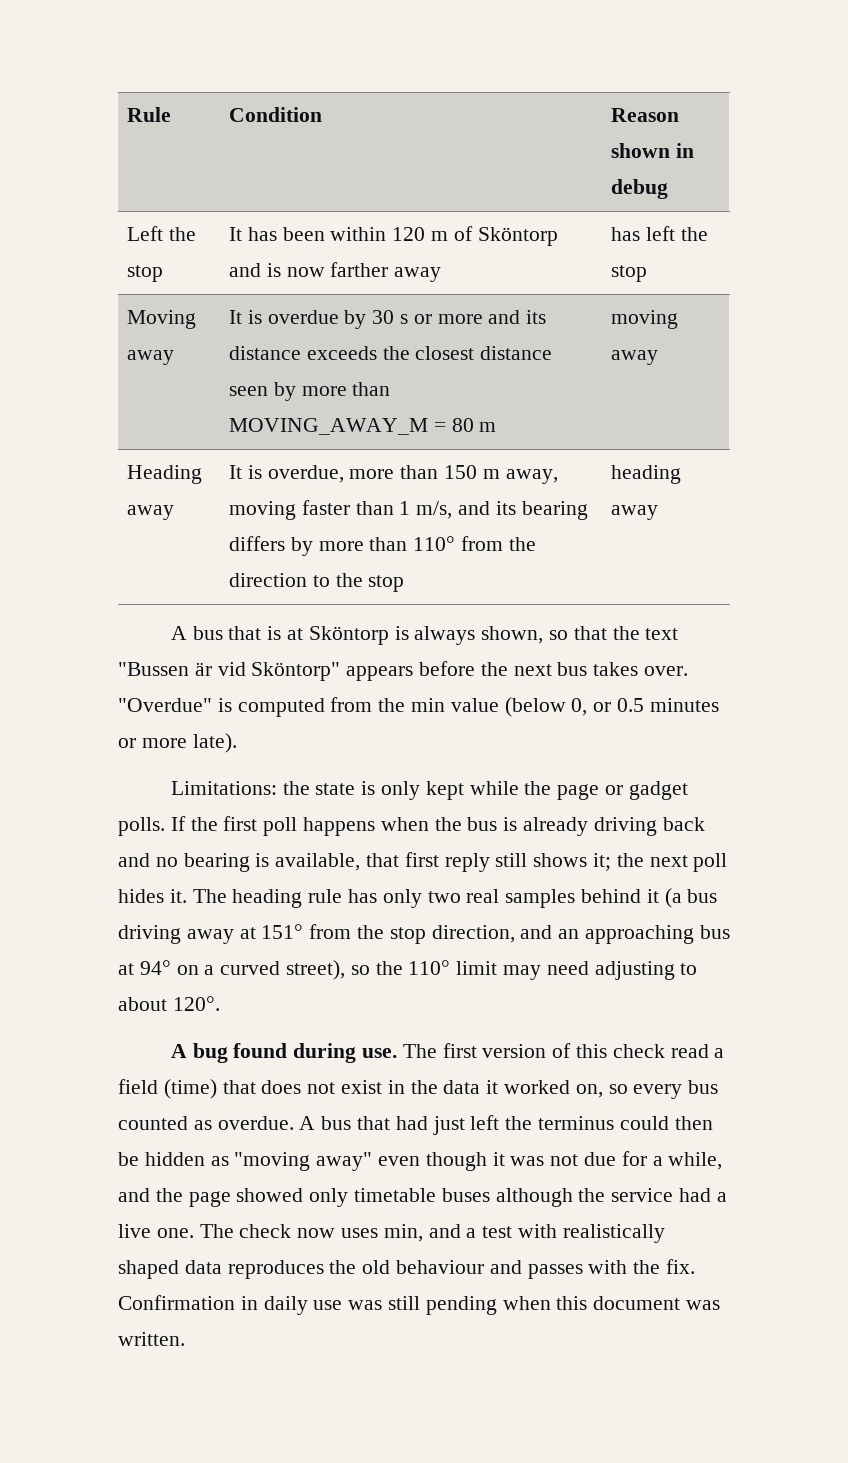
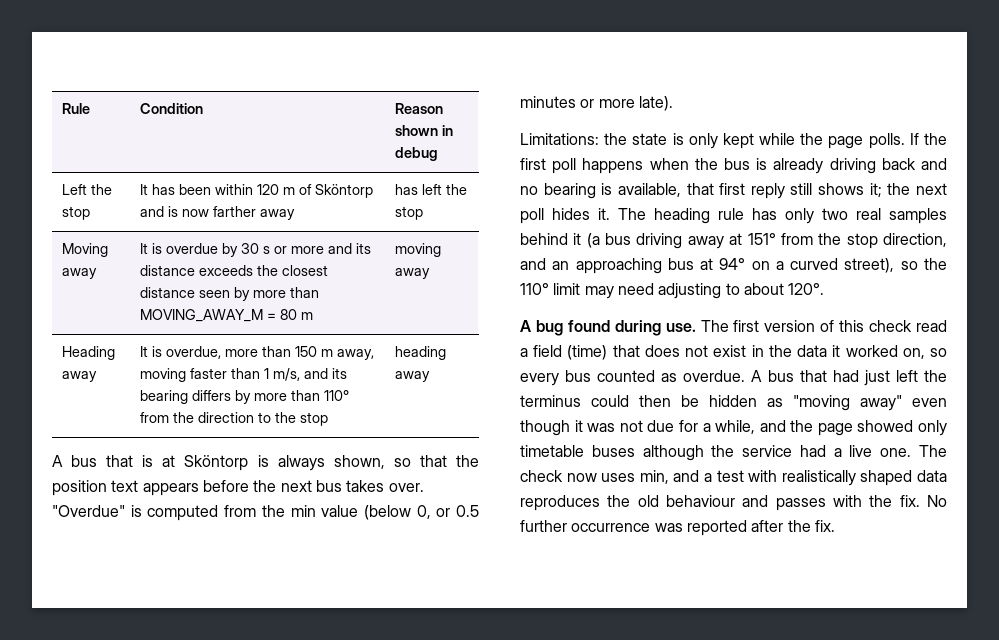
- A bus that is at Sköntorp is always shown, so that the text "Bussen är vid Sköntorp" appears before the next bus takes over.
+ A bus that is at Sköntorp is always shown, so that the position text appears before the next bus takes over.
- Limitations: the state is only kept while the page or gadget polls.
+ Limitations: the state is only kept while the page polls.
- Confirmation in daily use was still pending when this document was written.
+ No further occurrence was reported after the fix.

